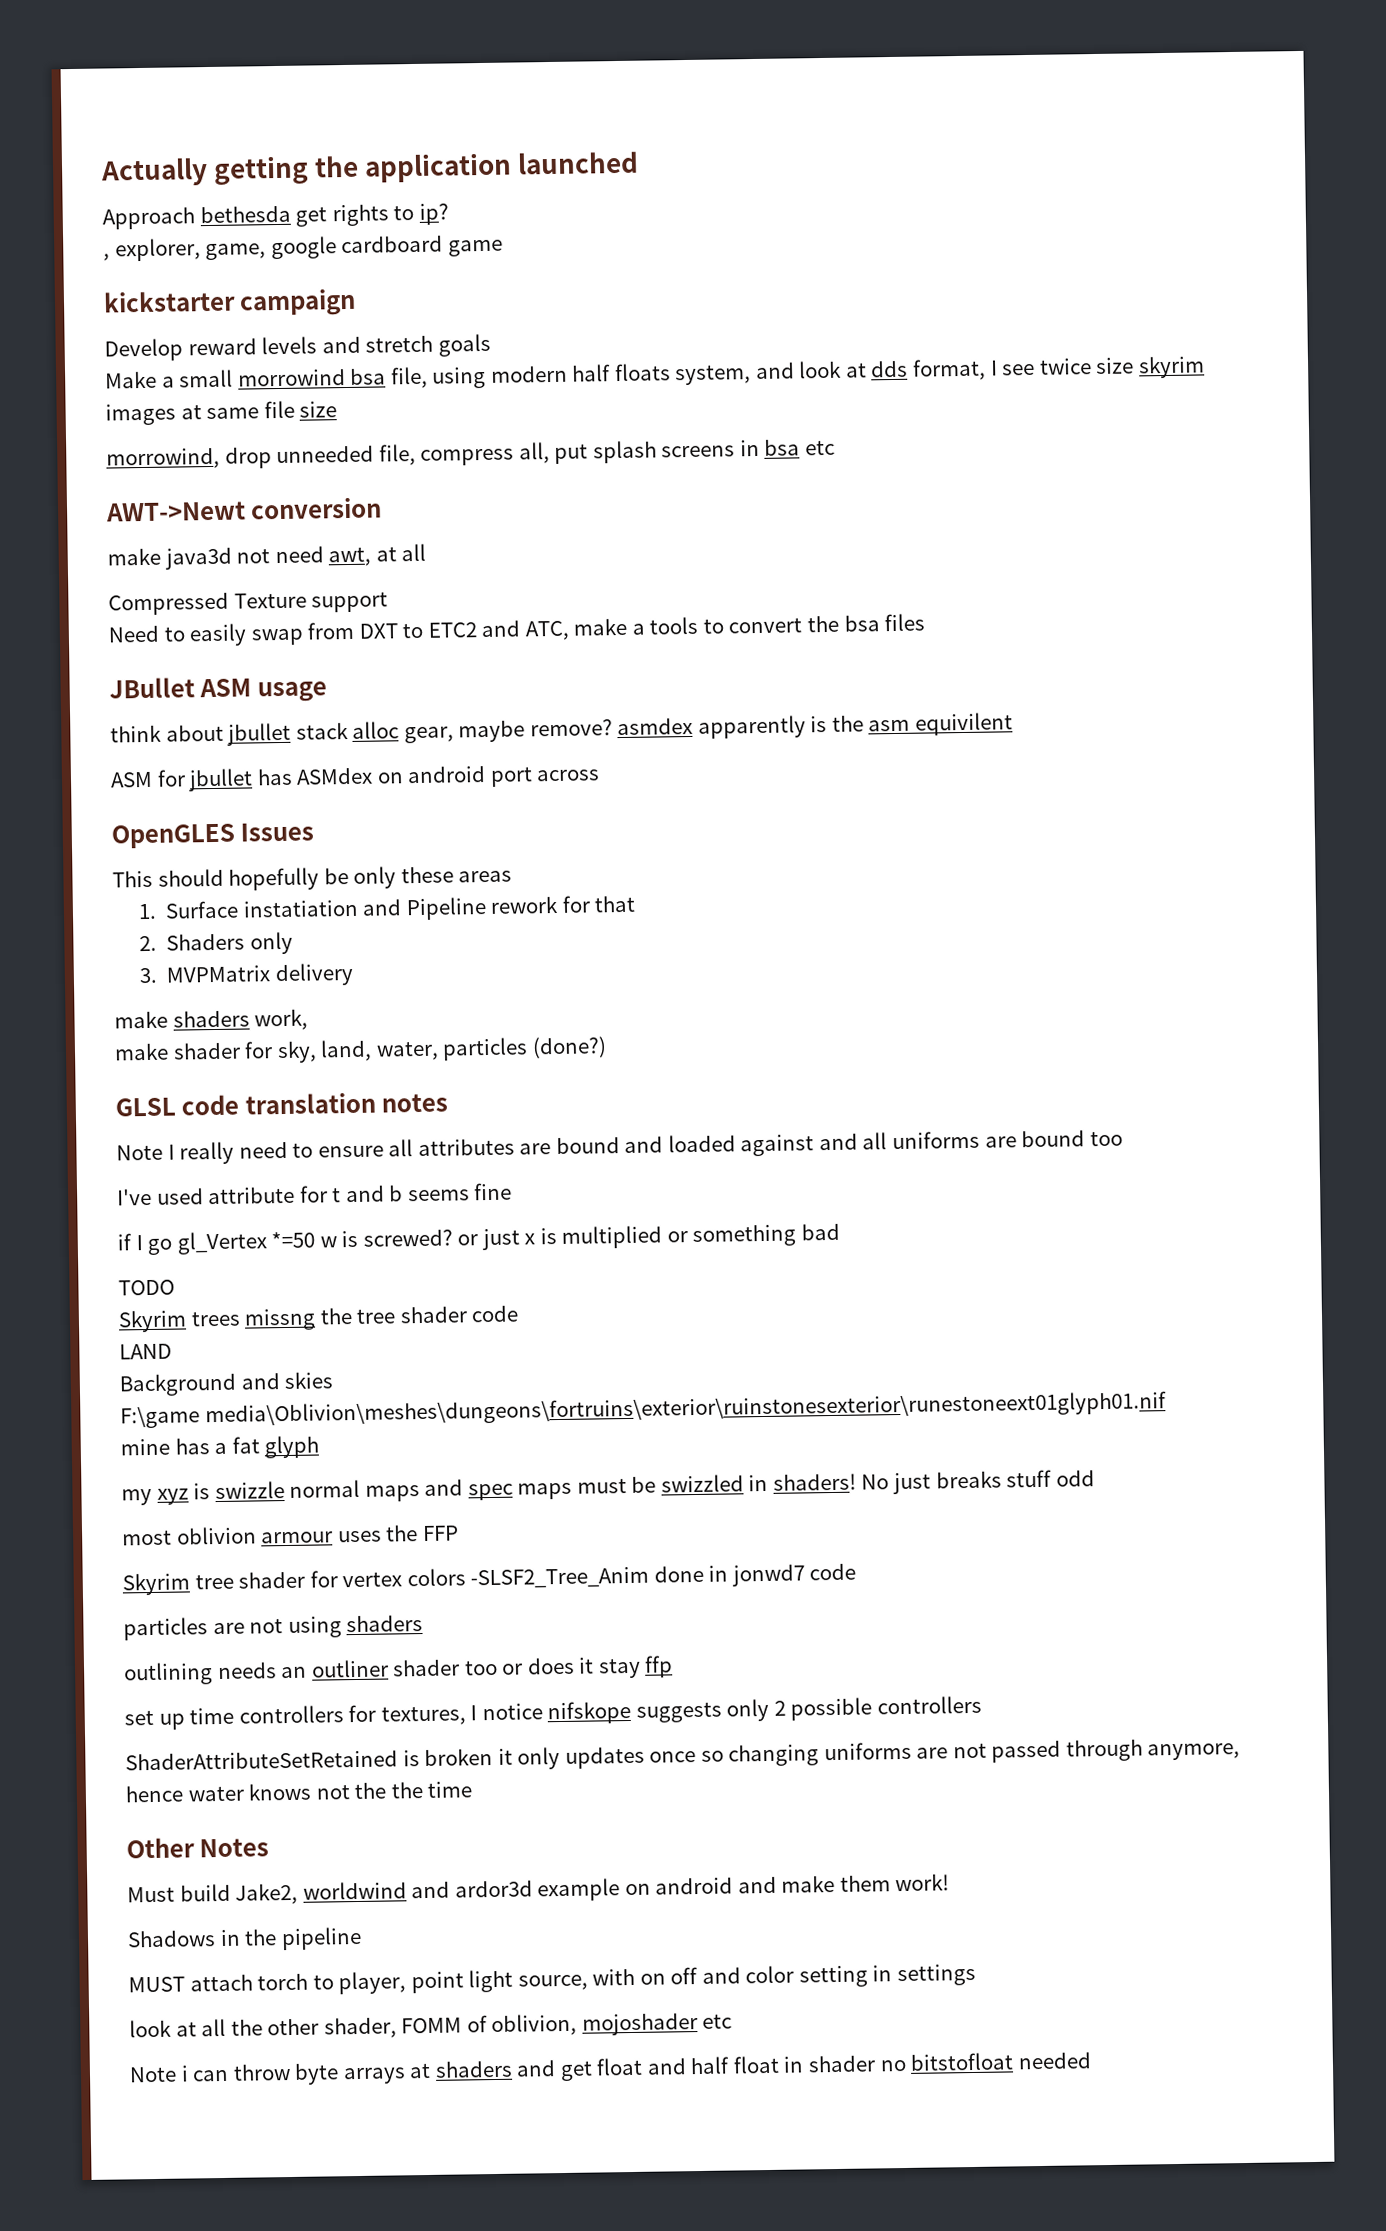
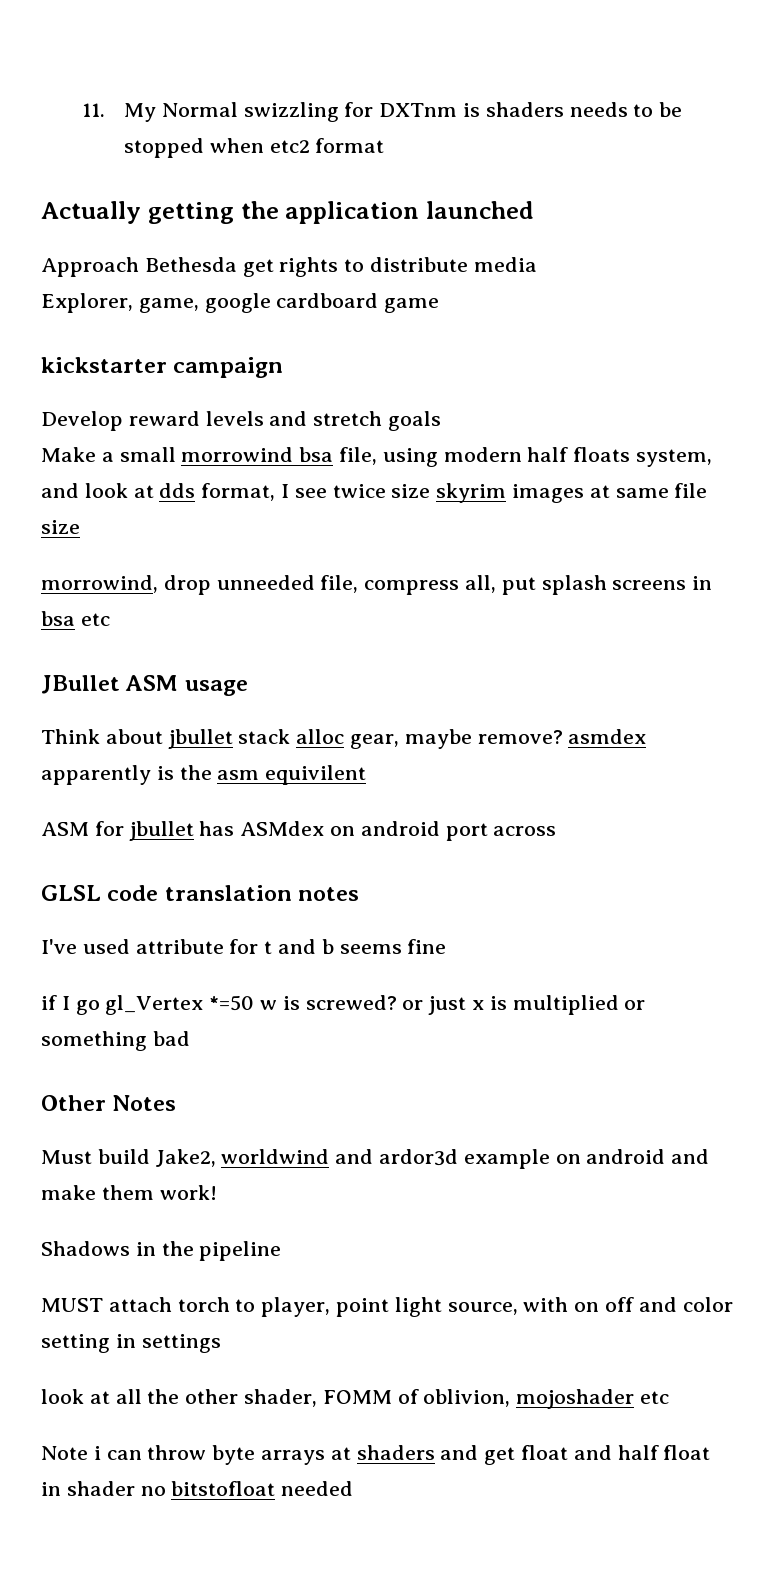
+ 11. My Normal swizzling for DXTnm is shaders needs to be stopped when etc2 format
- Approach bethesda get rights to ip?
- , explorer, game, google cardboard game
+ Approach Bethesda get rights to distribute media
+ Explorer, game, google cardboard game
- AWT->Newt conversion
- make java3d not need awt, at all
- Compressed Texture support
- Need to easily swap from DXT to ETC2 and ATC, make a tools to convert the bsa files
- think about jbullet stack alloc gear, maybe remove? asmdex apparently is the asm equivilent
+ Think about jbullet stack alloc gear, maybe remove? asmdex apparently is the asm equivilent
- OpenGLES Issues
- This should hopefully be only these areas
- 1. Surface instatiation and Pipeline rework for that
- 2. Shaders only
- 3. MVPMatrix delivery
- make shaders work,
- make shader for sky, land, water, particles (done?)
  GLSL code translation notes
- Note I really need to ensure all attributes are bound and loaded against and all uniforms are bound too
- TODO
- Skyrim trees missng the tree shader code
- LAND
- Background and skies
- F:\game media\Oblivion\meshes\dungeons\fortruins\exterior\ruinstonesexterior\runestoneext01glyph01.nif
- mine has a fat glyph
- my xyz is swizzle normal maps and spec maps must be swizzled in shaders! No just breaks stuff odd
- most oblivion armour uses the FFP
- Skyrim tree shader for vertex colors -SLSF2_Tree_Anim done in jonwd7 code
- particles are not using shaders
- outlining needs an outliner shader too or does it stay ffp
- set up time controllers for textures, I notice nifskope suggests only 2 possible controllers
- ShaderAttributeSetRetained is broken it only updates once so changing uniforms are not passed through anymore, hence water knows not the the time

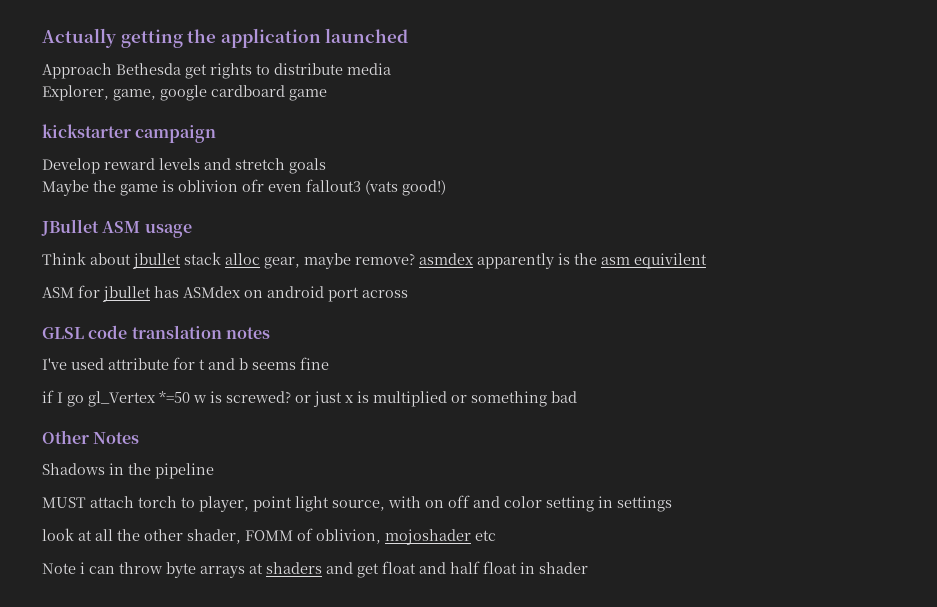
- 11. My Normal swizzling for DXTnm is shaders needs to be stopped when etc2 format
- Make a small morrowind bsa file, using modern half floats system, and look at dds format, I see twice size skyrim images at same file size
- morrowind, drop unneeded file, compress all, put splash screens in bsa etc
+ Maybe the game is oblivion ofr even fallout3 (vats good!)
- Must build Jake2, worldwind and ardor3d example on android and make them work!
- Note i can throw byte arrays at shaders and get float and half float in shader no bitstofloat needed
+ Note i can throw byte arrays at shaders and get float and half float in shader

